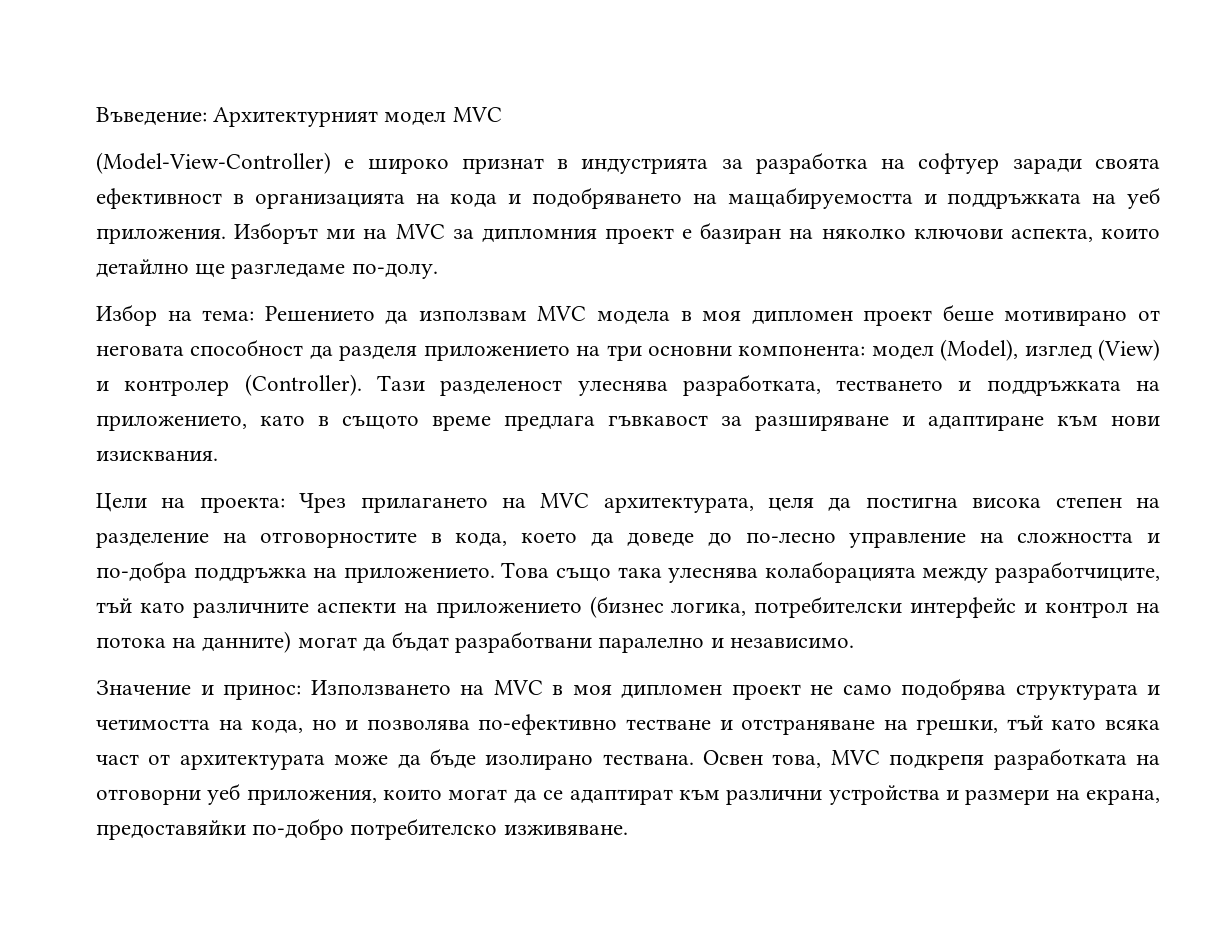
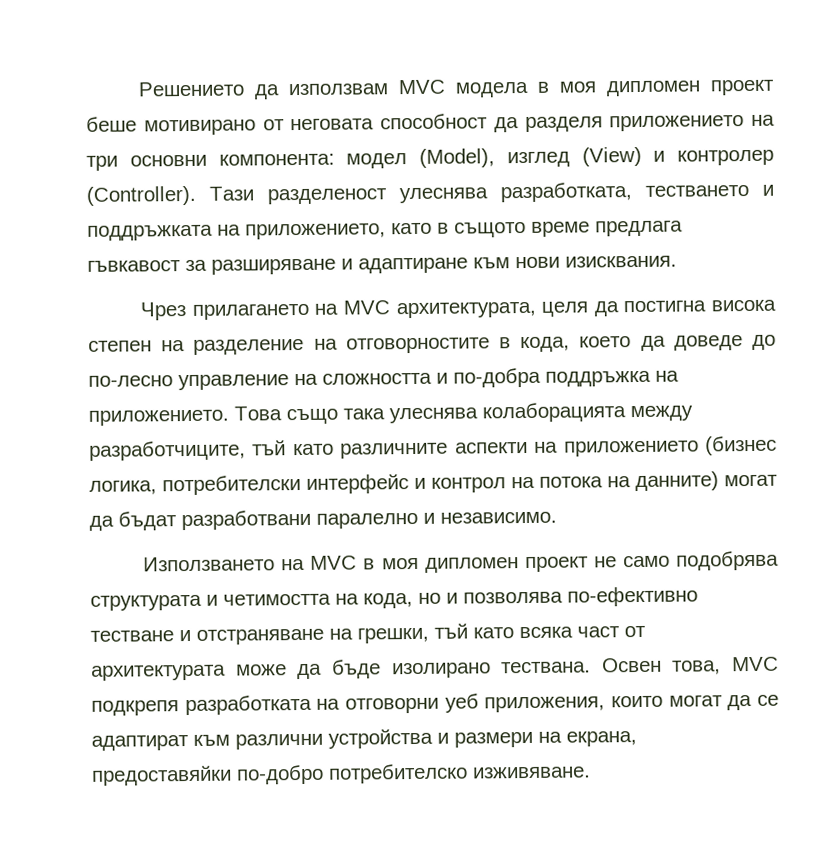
- Въведение: Архитектурният модел MVC
- (Model-View-Controller) е широко признат в индустрията за разработка на софтуер заради своята ефективност в организацията на кода и подобряването на мащабируемостта и поддръжката на уеб приложения. Изборът ми на MVC за дипломния проект е базиран на няколко ключови аспекта, които детайлно ще разгледаме по-долу.
- Избор на тема: Решението да използвам MVC модела в моя дипломен проект беше мотивирано от неговата способност да разделя приложението на три основни компонента: модел (Model), изглед (View) и контролер (Controller).
+ Решението да използвам MVC модела в моя дипломен проект беше мотивирано от неговата способност да разделя приложението на три основни компонента: модел (Model), изглед (View) и контролер (Controller).
- Цели на проекта: Чрез прилагането на MVC архитектурата, целя да постигна висока степен на разделение на отговорностите в кода, което да доведе до по-лесно управление на сложността и по-добра поддръжка на приложението.
+ Чрез прилагането на MVC архитектурата, целя да постигна висока степен на разделение на отговорностите в кода, което да доведе до по-лесно управление на сложността и по-добра поддръжка на приложението.
- Значение и принос: Използването на MVC в моя дипломен проект не само подобрява структурата и четимостта на кода, но и позволява по-ефективно тестване и отстраняване на грешки, тъй като всяка част от архитектурата може да бъде изолирано тествана.
+ Използването на MVC в моя дипломен проект не само подобрява структурата и четимостта на кода, но и позволява по-ефективно тестване и отстраняване на грешки, тъй като всяка част от архитектурата може да бъде изолирано тествана.

